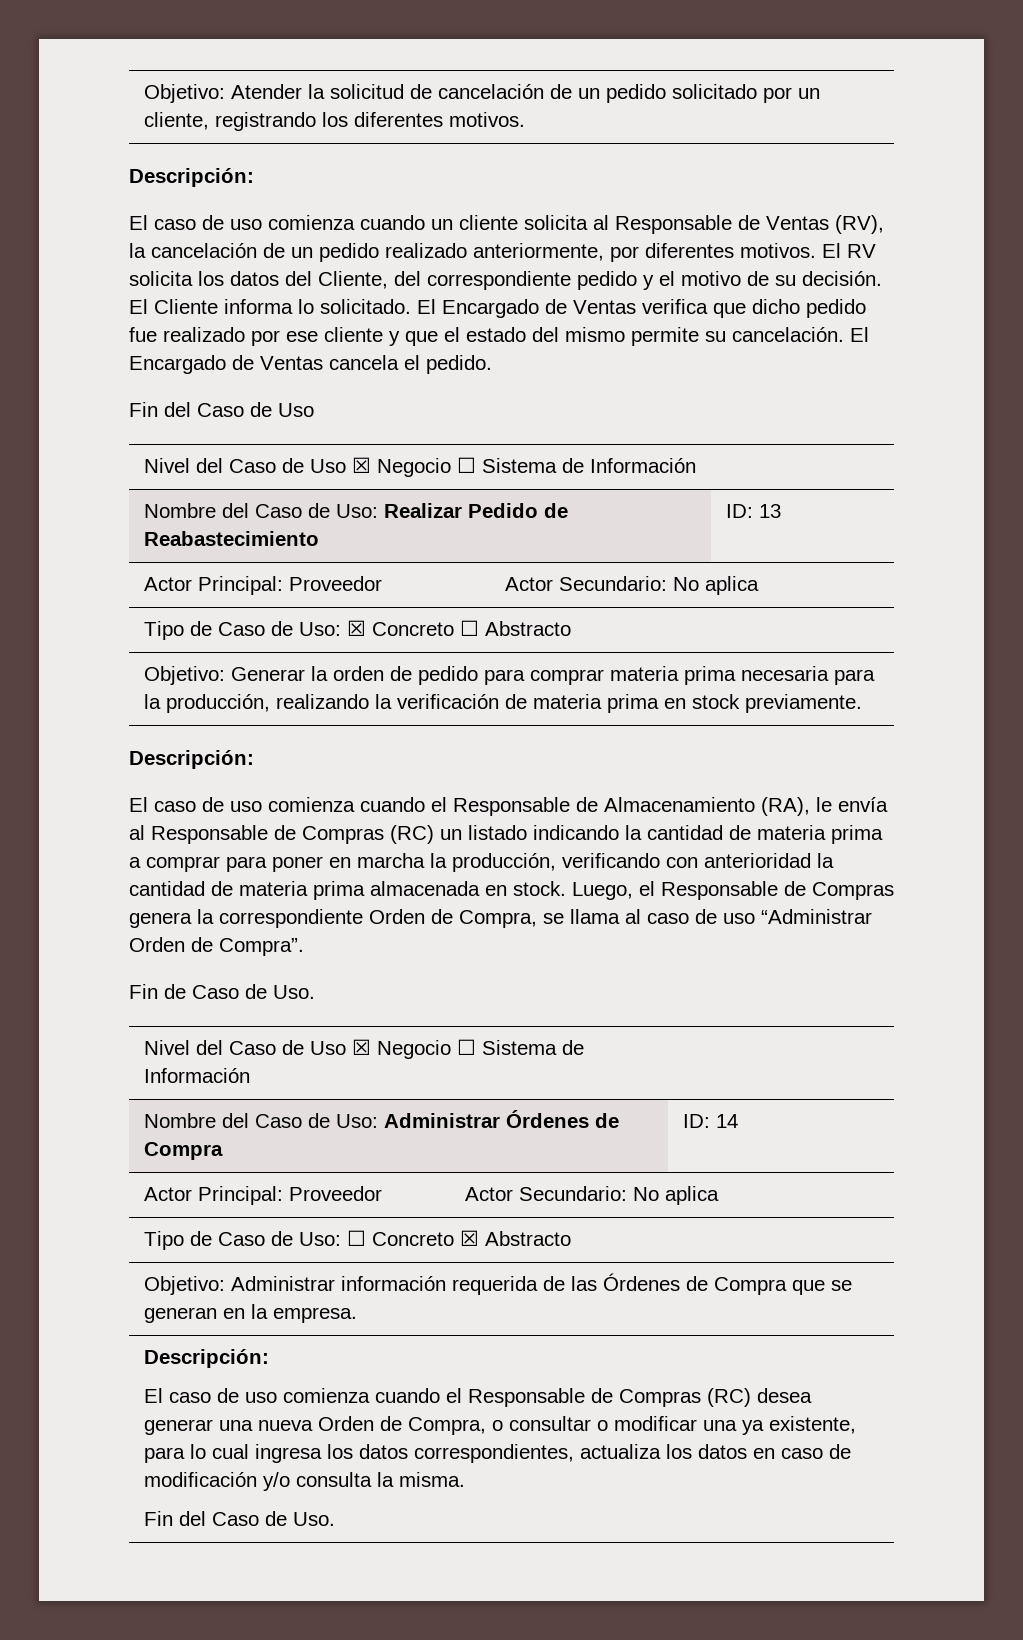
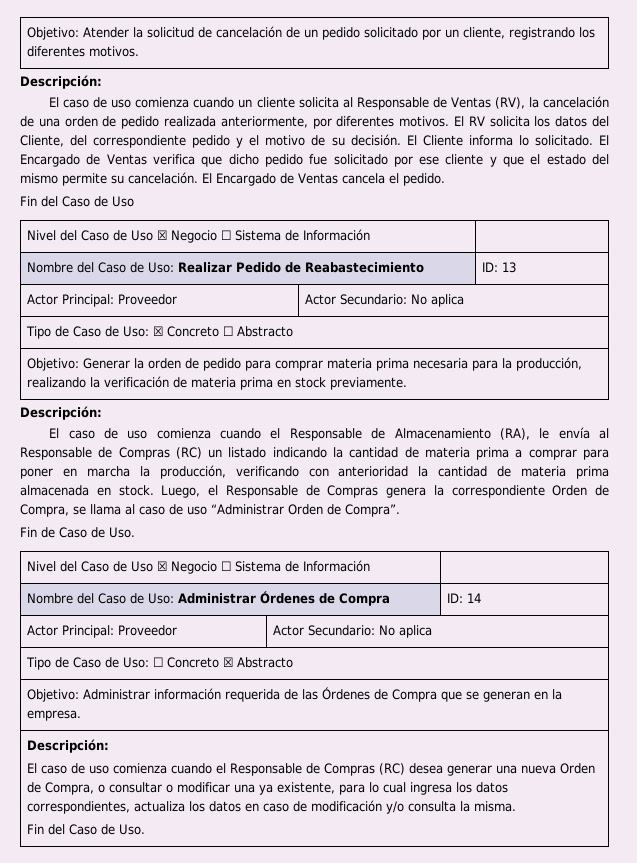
- El caso de uso comienza cuando un cliente solicita al Responsable de Ventas (RV), la cancelación de un pedido realizado anteriormente, por diferentes motivos.
+ El caso de uso comienza cuando un cliente solicita al Responsable de Ventas (RV), la cancelación de una orden de pedido realizada anteriormente, por diferentes motivos.
- El Encargado de Ventas verifica que dicho pedido fue realizado por ese cliente y que el estado del mismo permite su cancelación.
+ El Encargado de Ventas verifica que dicho pedido fue solicitado por ese cliente y que el estado del mismo permite su cancelación.

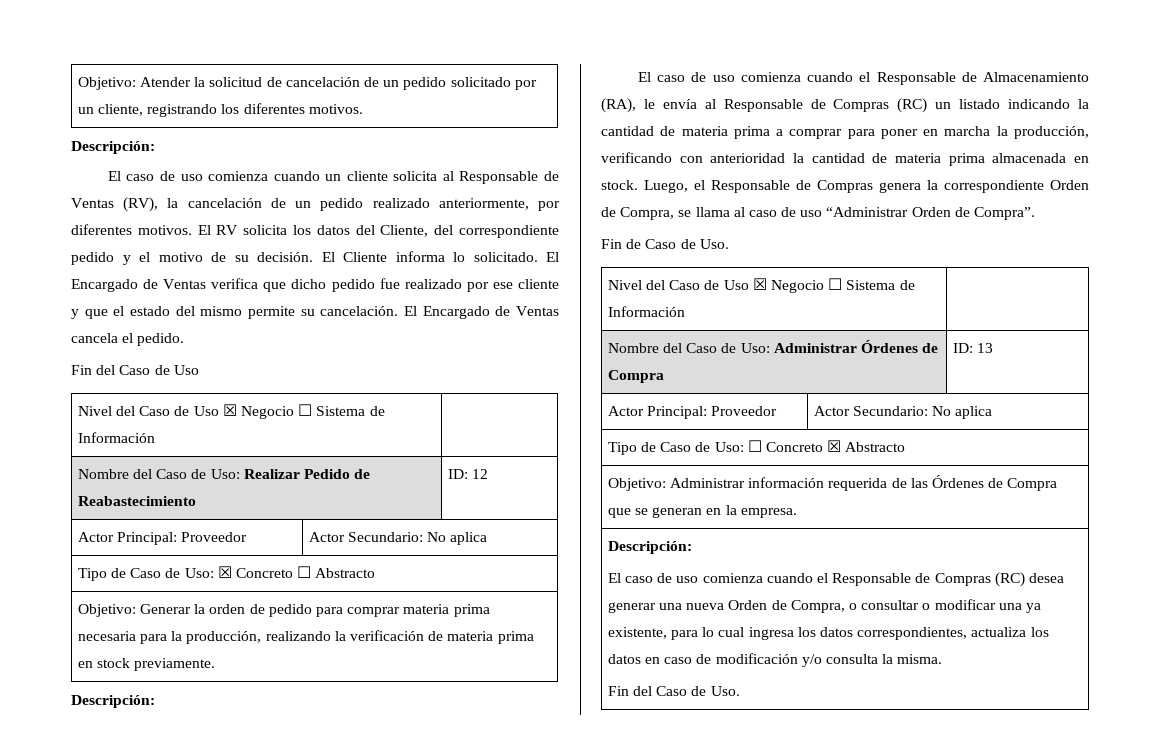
- El caso de uso comienza cuando un cliente solicita al Responsable de Ventas (RV), la cancelación de una orden de pedido realizada anteriormente, por diferentes motivos.
+ El caso de uso comienza cuando un cliente solicita al Responsable de Ventas (RV), la cancelación de un pedido realizado anteriormente, por diferentes motivos.
- El Encargado de Ventas verifica que dicho pedido fue solicitado por ese cliente y que el estado del mismo permite su cancelación.
+ El Encargado de Ventas verifica que dicho pedido fue realizado por ese cliente y que el estado del mismo permite su cancelación.
- Nombre del Caso de Uso: Realizar Pedido de Reabastecimiento | ID: 13
+ Nombre del Caso de Uso: Realizar Pedido de Reabastecimiento | ID: 12
- Nombre del Caso de Uso: Administrar Órdenes de Compra | ID: 14
+ Nombre del Caso de Uso: Administrar Órdenes de Compra | ID: 13

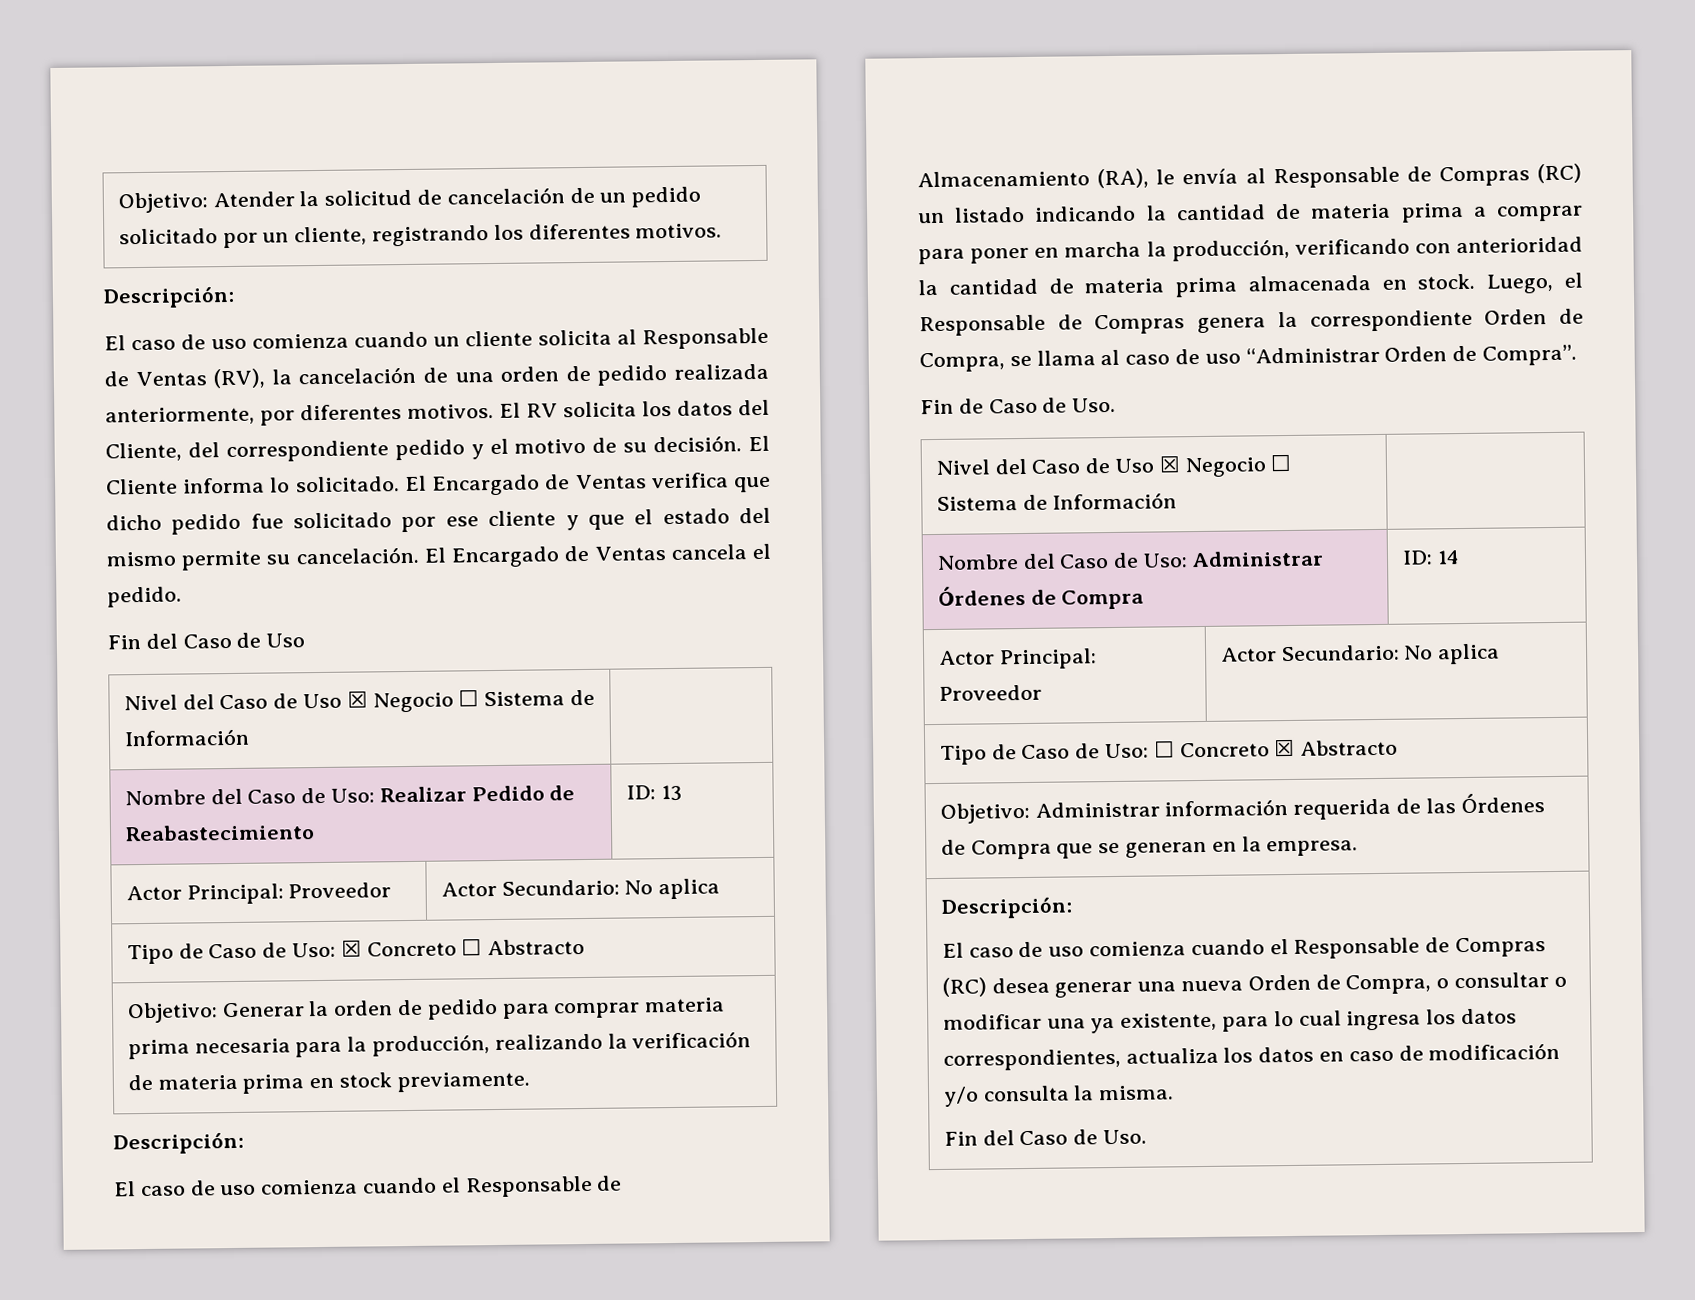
- El caso de uso comienza cuando un cliente solicita al Responsable de Ventas (RV), la cancelación de un pedido realizado anteriormente, por diferentes motivos.
+ El caso de uso comienza cuando un cliente solicita al Responsable de Ventas (RV), la cancelación de una orden de pedido realizada anteriormente, por diferentes motivos.
- El Encargado de Ventas verifica que dicho pedido fue realizado por ese cliente y que el estado del mismo permite su cancelación.
+ El Encargado de Ventas verifica que dicho pedido fue solicitado por ese cliente y que el estado del mismo permite su cancelación.
- Nombre del Caso de Uso: Realizar Pedido de Reabastecimiento | ID: 12
+ Nombre del Caso de Uso: Realizar Pedido de Reabastecimiento | ID: 13
- Nombre del Caso de Uso: Administrar Órdenes de Compra | ID: 13
+ Nombre del Caso de Uso: Administrar Órdenes de Compra | ID: 14

